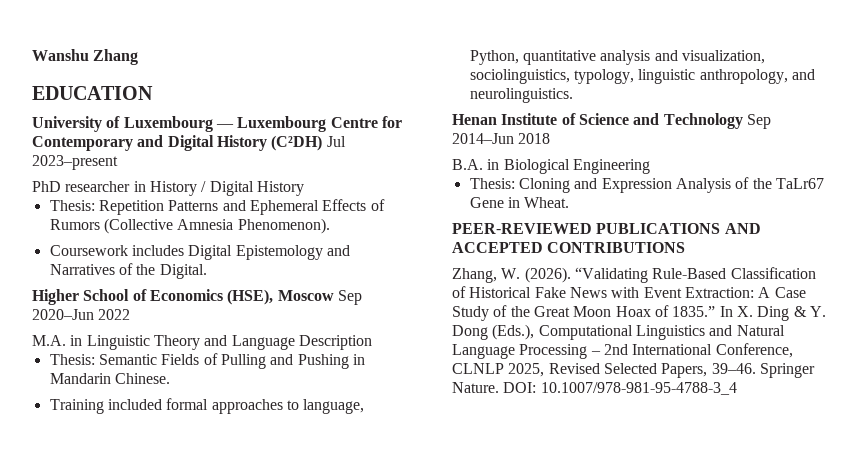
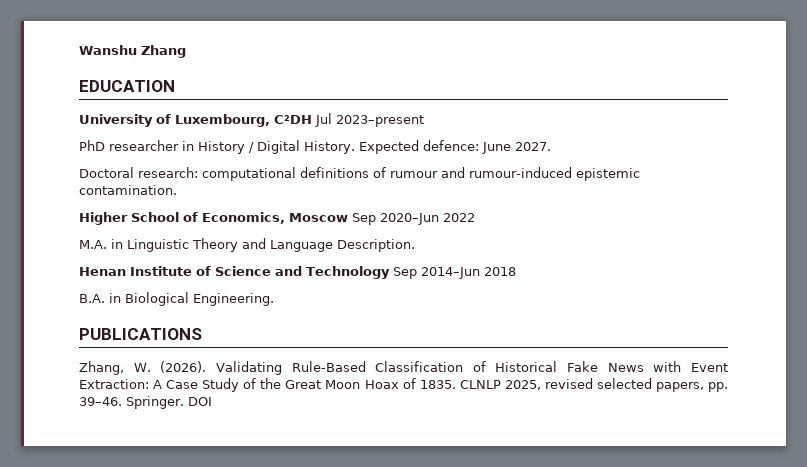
- University of Luxembourg — Luxembourg Centre for Contemporary and Digital History (C²DH) Jul 2023–present
+ University of Luxembourg, C²DH Jul 2023–present
- PhD researcher in History / Digital History
- Thesis: Repetition Patterns and Ephemeral Effects of Rumors (Collective Amnesia Phenomenon).
- Coursework includes Digital Epistemology and Narratives of the Digital.
+ PhD researcher in History / Digital History. Expected defence: June 2027.
+ Doctoral research: computational definitions of rumour and rumour-induced epistemic contamination.
- Higher School of Economics (HSE), Moscow Sep 2020–Jun 2022
+ Higher School of Economics, Moscow Sep 2020–Jun 2022
- M.A. in Linguistic Theory and Language Description
- Thesis: Semantic Fields of Pulling and Pushing in Mandarin Chinese.
- Training included formal approaches to language, Python, quantitative analysis and visualization, sociolinguistics, typology, linguistic anthropology, and neurolinguistics.
+ M.A. in Linguistic Theory and Language Description.
- B.A. in Biological Engineering
- Thesis: Cloning and Expression Analysis of the TaLr67 Gene in Wheat.
- PEER-REVIEWED PUBLICATIONS AND ACCEPTED CONTRIBUTIONS
+ B.A. in Biological Engineering.
+ PUBLICATIONS
- “Validating Rule-Based Classification of Historical Fake News with Event Extraction: A Case Study of the Great Moon Hoax of 1835.” In X. Ding & Y. Dong (Eds.), Computational Linguistics and Natural Language Processing – 2nd International Conference, CLNLP 2025, Revised Selected Papers, 39–46. Springer Nature. DOI: 10.1007/978-981-95-4788-3_4
+ Validating Rule-Based Classification of Historical Fake News with Event Extraction: A Case Study of the Great Moon Hoax of 1835. CLNLP 2025, revised selected papers, pp. 39–46. Springer. DOI

